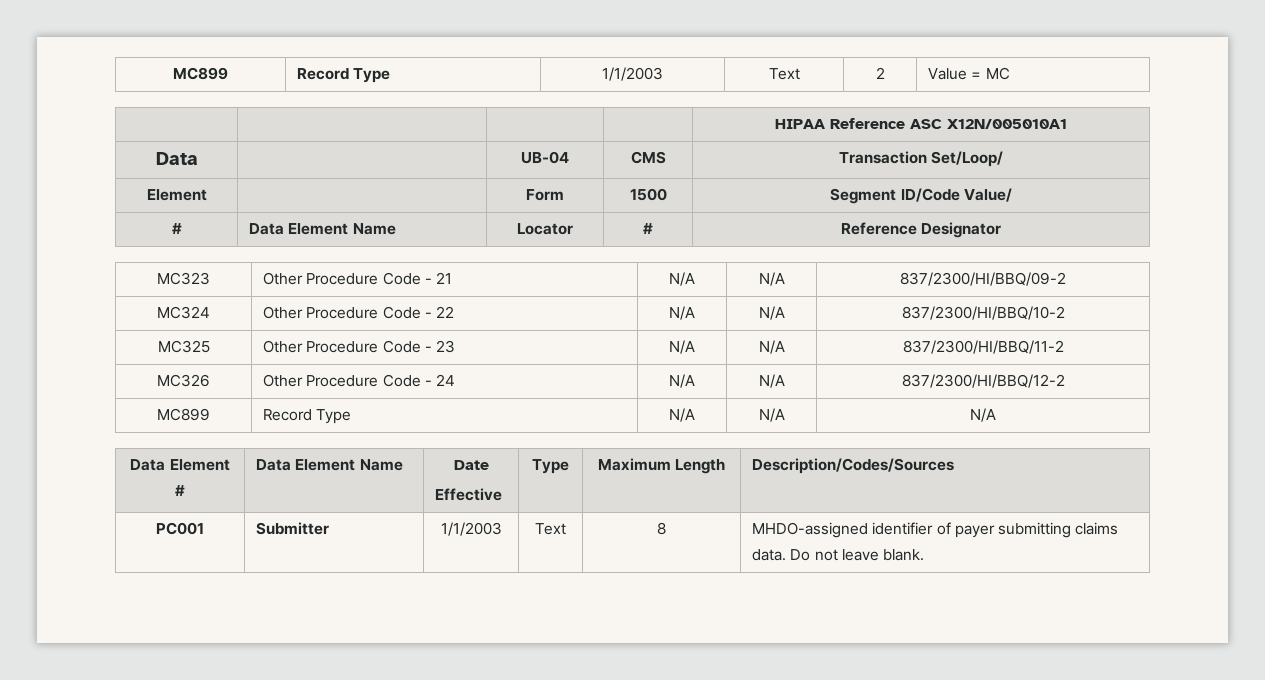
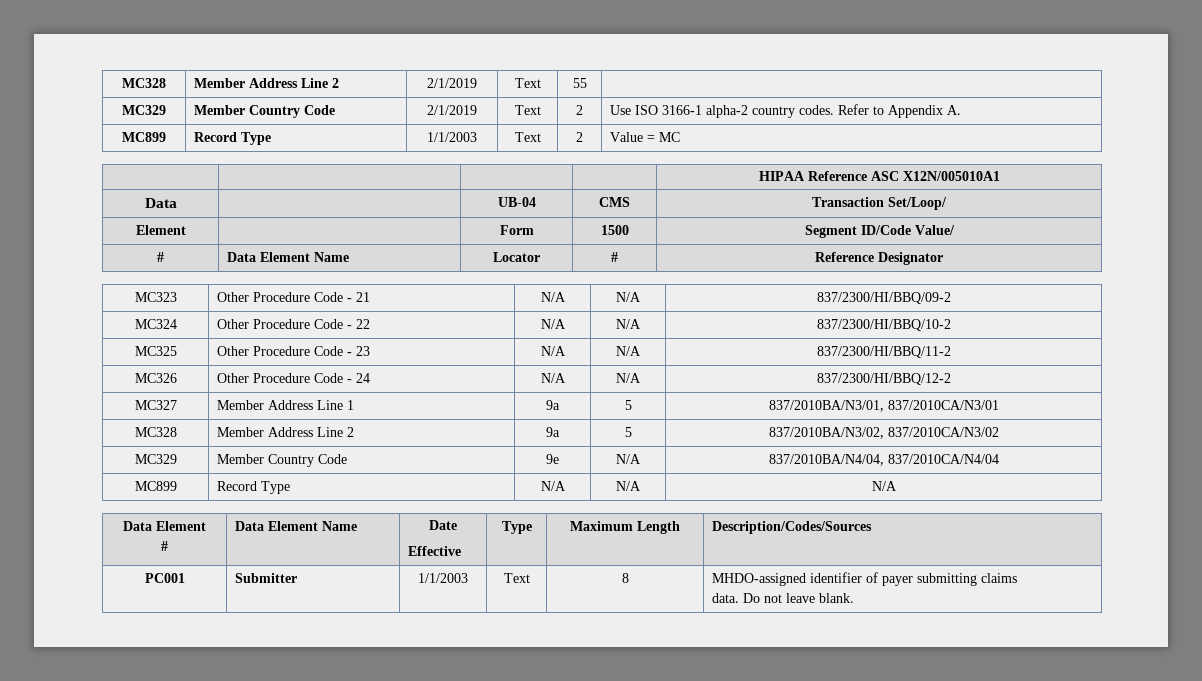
+ MC328 | Member Address Line 2 | 2/1/2019 | Text | 55 |
+ MC329 | Member Country Code | 2/1/2019 | Text | 2 | Use ISO 3166-1 alpha-2 country codes. Refer to Appendix A.
+ MC327 | Member Address Line 1 | 9a | 5 | 837/2010BA/N3/01, 837/2010CA/N3/01
+ MC328 | Member Address Line 2 | 9a | 5 | 837/2010BA/N3/02, 837/2010CA/N3/02
+ MC329 | Member Country Code | 9e | N/A | 837/2010BA/N4/04, 837/2010CA/N4/04

